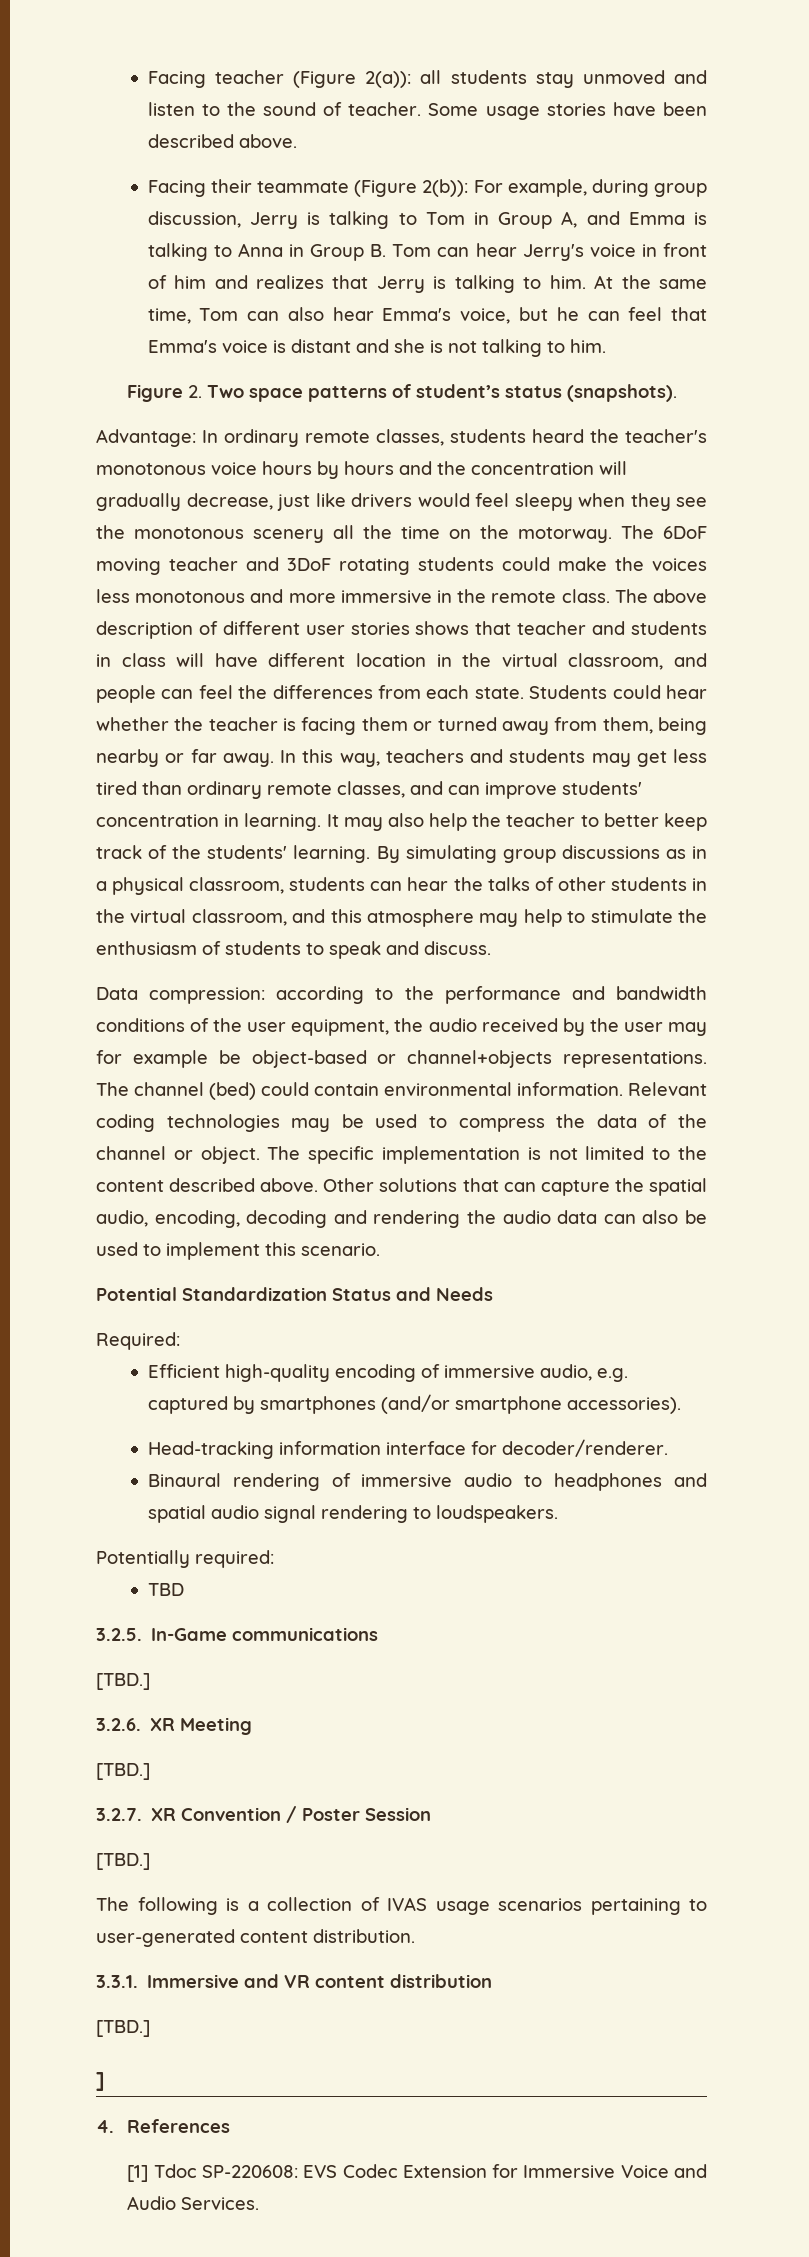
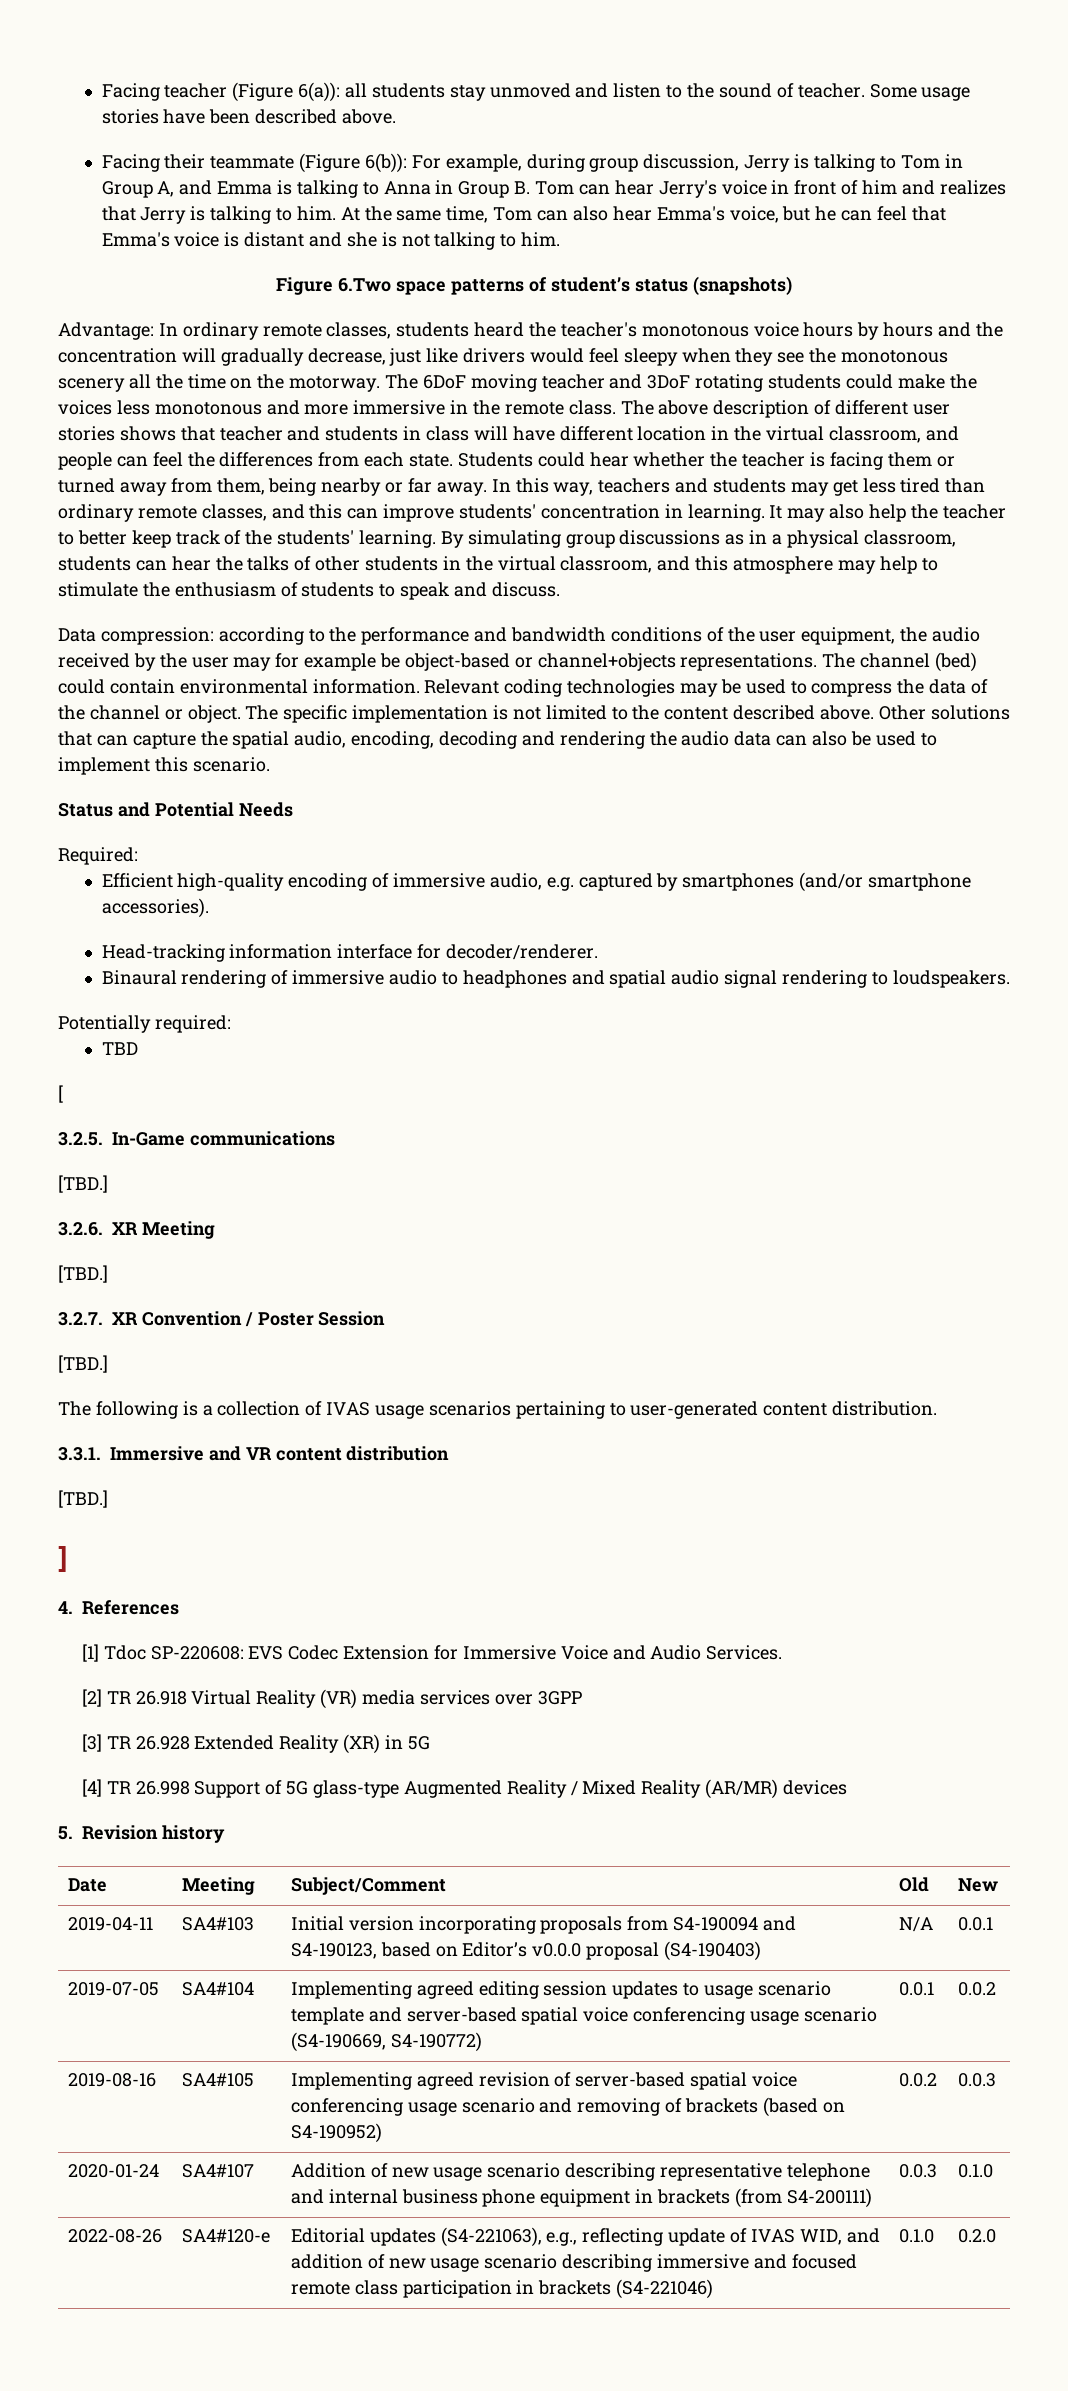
- Facing teacher (Figure 2(a)): all students stay unmoved and listen to the sound of teacher.
+ Facing teacher (Figure 6(a)): all students stay unmoved and listen to the sound of teacher.
- Facing their teammate (Figure 2(b)): For example, during group discussion, Jerry is talking to Tom in Group A, and Emma is talking to Anna in Group B. Tom can hear Jerry's voice in front of him and realizes that Jerry is talking to him.
+ Facing their teammate (Figure 6(b)): For example, during group discussion, Jerry is talking to Tom in Group A, and Emma is talking to Anna in Group B. Tom can hear Jerry's voice in front of him and realizes that Jerry is talking to him.
- Figure 2. Two space patterns of student’s status (snapshots).
+ Figure 6.Two space patterns of student’s status (snapshots)
- In this way, teachers and students may get less tired than ordinary remote classes, and can improve students' concentration in learning.
+ In this way, teachers and students may get less tired than ordinary remote classes, and this can improve students' concentration in learning.
- Potential Standardization Status and Needs
+ Status and Potential Needs
+ [
+ [2] TR 26.918 Virtual Reality (VR) media services over 3GPP
+ [3] TR 26.928 Extended Reality (XR) in 5G
+ [4] TR 26.998 Support of 5G glass-type Augmented Reality / Mixed Reality (AR/MR) devices
+ 5. Revision history
+ Date | Meeting | Subject/Comment | Old | New
+ 2019-04-11 | SA4#103 | Initial version incorporating proposals from S4-190094 and S4-190123, based on Editor’s v0.0.0 proposal (S4-190403) | N/A | 0.0.1
+ 2019-07-05 | SA4#104 | Implementing agreed editing session updates to usage scenario template and server-based spatial voice conferencing usage scenario (S4-190669, S4-190772) | 0.0.1 | 0.0.2
+ 2019-08-16 | SA4#105 | Implementing agreed revision of server-based spatial voice conferencing usage scenario and removing of brackets (based on S4-190952) | 0.0.2 | 0.0.3
+ 2020-01-24 | SA4#107 | Addition of new usage scenario describing representative telephone and internal business phone equipment in brackets (from S4-200111) | 0.0.3 | 0.1.0
+ 2022-08-26 | SA4#120-e | Editorial updates (S4-221063), e.g., reflecting update of IVAS WID, and addition of new usage scenario describing immersive and focused remote class participation in brackets (S4-221046) | 0.1.0 | 0.2.0

